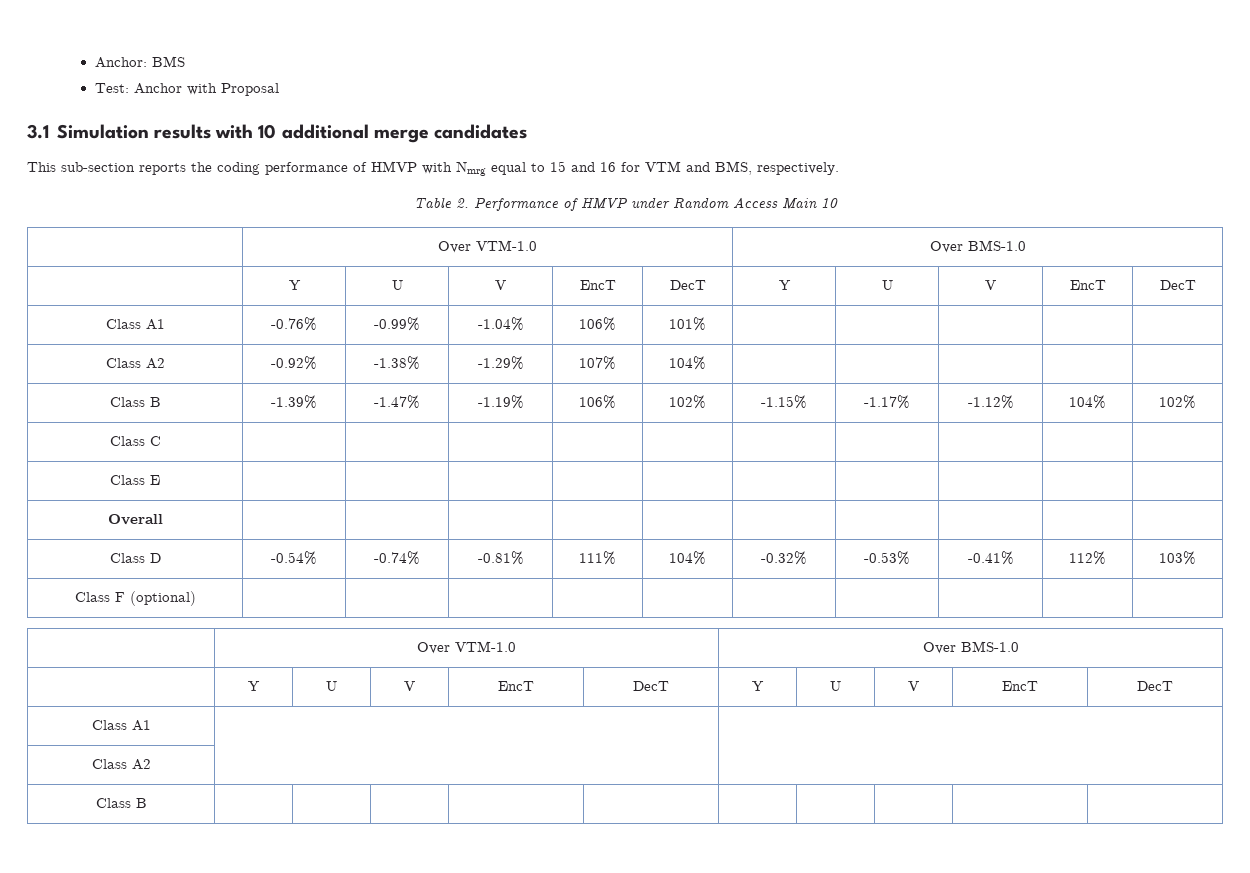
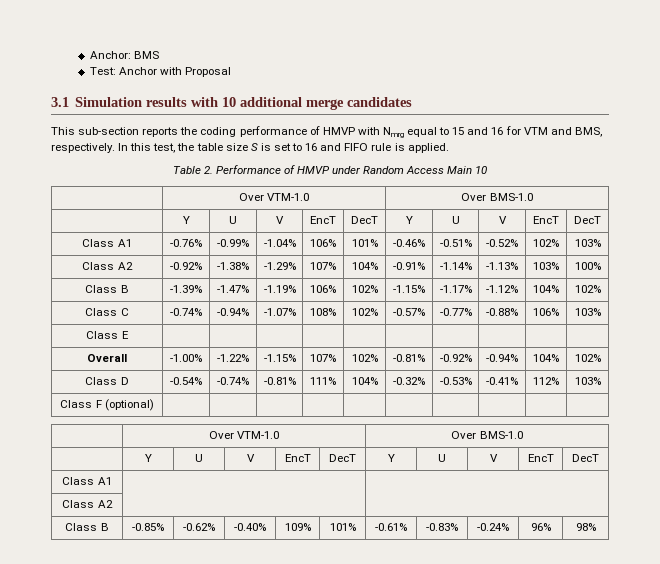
+ In this test, the table size S is set to 16 and FIFO rule is applied.
- Class A1 | -0.76% | -0.99% | -1.04% | 106% | 101% | | | | |
+ Class A1 | -0.76% | -0.99% | -1.04% | 106% | 101% | -0.46% | -0.51% | -0.52% | 102% | 103%
- Class A2 | -0.92% | -1.38% | -1.29% | 107% | 104% | | | | |
+ Class A2 | -0.92% | -1.38% | -1.29% | 107% | 104% | -0.91% | -1.14% | -1.13% | 103% | 100%
- Class C | | | | | | | | | |
+ Class C | -0.74% | -0.94% | -1.07% | 108% | 102% | -0.57% | -0.77% | -0.88% | 106% | 103%
  Class E | | | | | | | | | |
- Overall | | | | | | | | | |
+ Overall | -1.00% | -1.22% | -1.15% | 107% | 102% | -0.81% | -0.92% | -0.94% | 104% | 102%
- Class B | | | | | | | | | |
+ Class B | -0.85% | -0.62% | -0.40% | 109% | 101% | -0.61% | -0.83% | -0.24% | 96% | 98%

